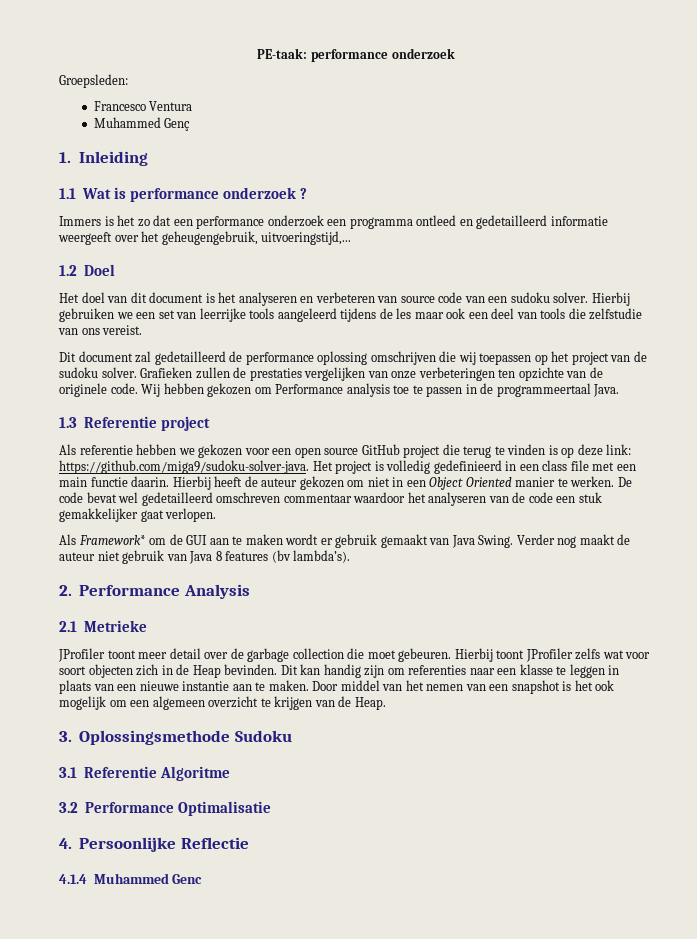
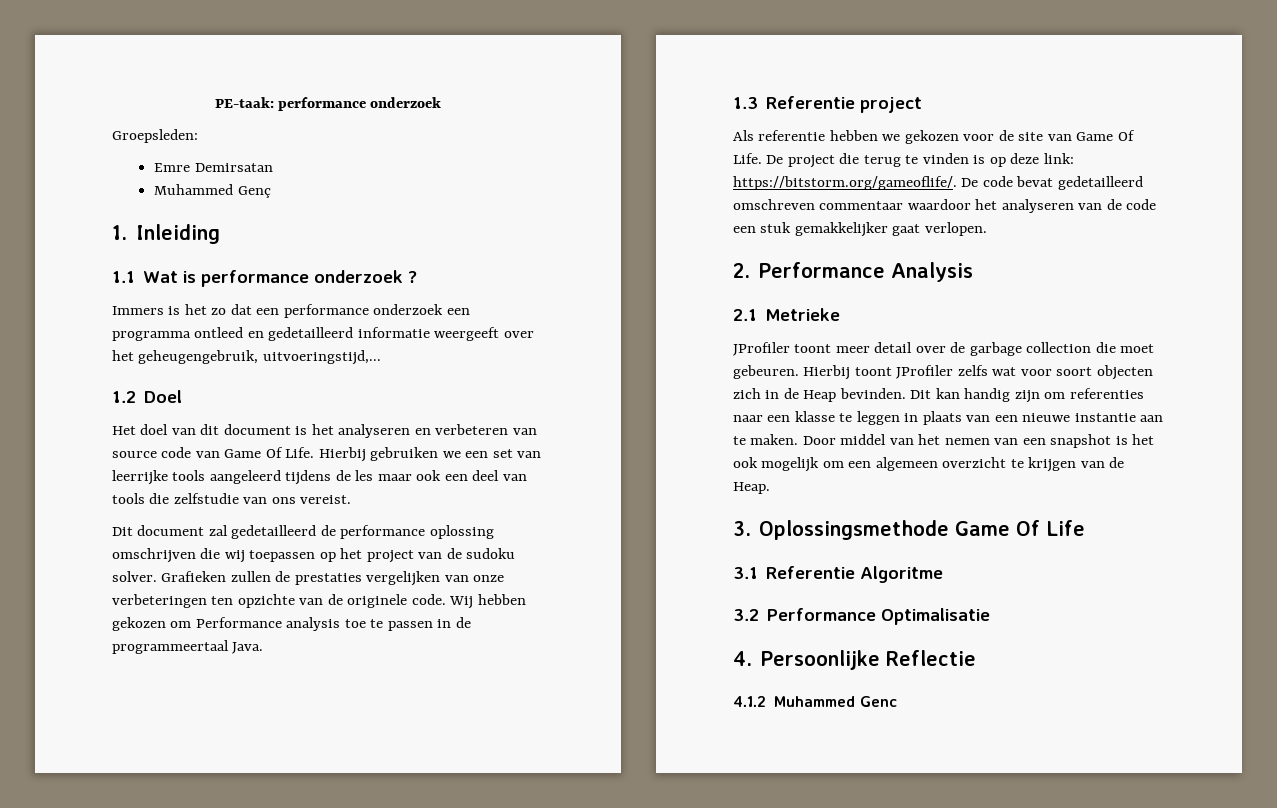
- Francesco Ventura
+ Emre Demirsatan
- Het doel van dit document is het analyseren en verbeteren van source code van een sudoku solver.
+ Het doel van dit document is het analyseren en verbeteren van source code van Game Of Life.
- Als referentie hebben we gekozen voor een open source GitHub project die terug te vinden is op deze link: https://github.com/miga9/sudoku-solver-java. Het project is volledig gedefinieerd in een class file met een main functie daarin. Hierbij heeft de auteur gekozen om niet in een Object Oriented manier te werken. De code bevat wel gedetailleerd omschreven commentaar waardoor het analyseren van de code een stuk gemakkelijker gaat verlopen.
+ Als referentie hebben we gekozen voor de site van Game Of Life. De project die terug te vinden is op deze link: https://bitstorm.org/gameoflife/. De code bevat gedetailleerd omschreven commentaar waardoor het analyseren van de code een stuk gemakkelijker gaat verlopen.
- Als Framework* om de GUI aan te maken wordt er gebruik gemaakt van Java Swing. Verder nog maakt de auteur niet gebruik van Java 8 features (bv lambda’s).
- 3. Oplossingsmethode Sudoku
+ 3. Oplossingsmethode Game Of Life
- 4.1.4 Muhammed Genc
+ 4.1.2 Muhammed Genc

